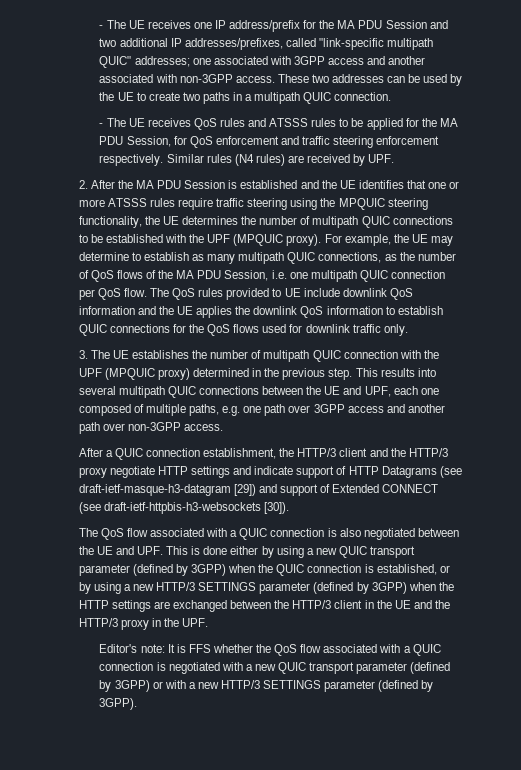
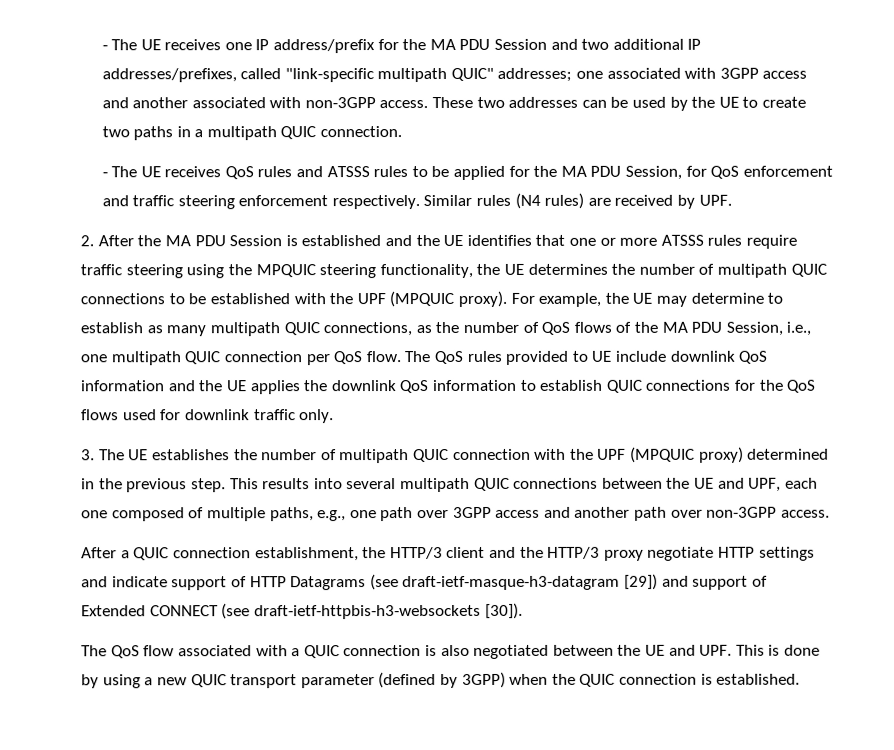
- For example, the UE may determine to establish as many multipath QUIC connections, as the number of QoS flows of the MA PDU Session, i.e. one multipath QUIC connection per QoS flow.
+ For example, the UE may determine to establish as many multipath QUIC connections, as the number of QoS flows of the MA PDU Session, i.e., one multipath QUIC connection per QoS flow.
- This results into several multipath QUIC connections between the UE and UPF, each one composed of multiple paths, e.g. one path over 3GPP access and another path over non-3GPP access.
+ This results into several multipath QUIC connections between the UE and UPF, each one composed of multiple paths, e.g., one path over 3GPP access and another path over non-3GPP access.
- The QoS flow associated with a QUIC connection is also negotiated between the UE and UPF. This is done either by using a new QUIC transport parameter (defined by 3GPP) when the QUIC connection is established, or by using a new HTTP/3 SETTINGS parameter (defined by 3GPP) when the HTTP settings are exchanged between the HTTP/3 client in the UE and the HTTP/3 proxy in the UPF.
- Editor's note: It is FFS whether the QoS flow associated with a QUIC connection is negotiated with a new QUIC transport parameter (defined by 3GPP) or with a new HTTP/3 SETTINGS parameter (defined by 3GPP).
+ The QoS flow associated with a QUIC connection is also negotiated between the UE and UPF. This is done by using a new QUIC transport parameter (defined by 3GPP) when the QUIC connection is established.

